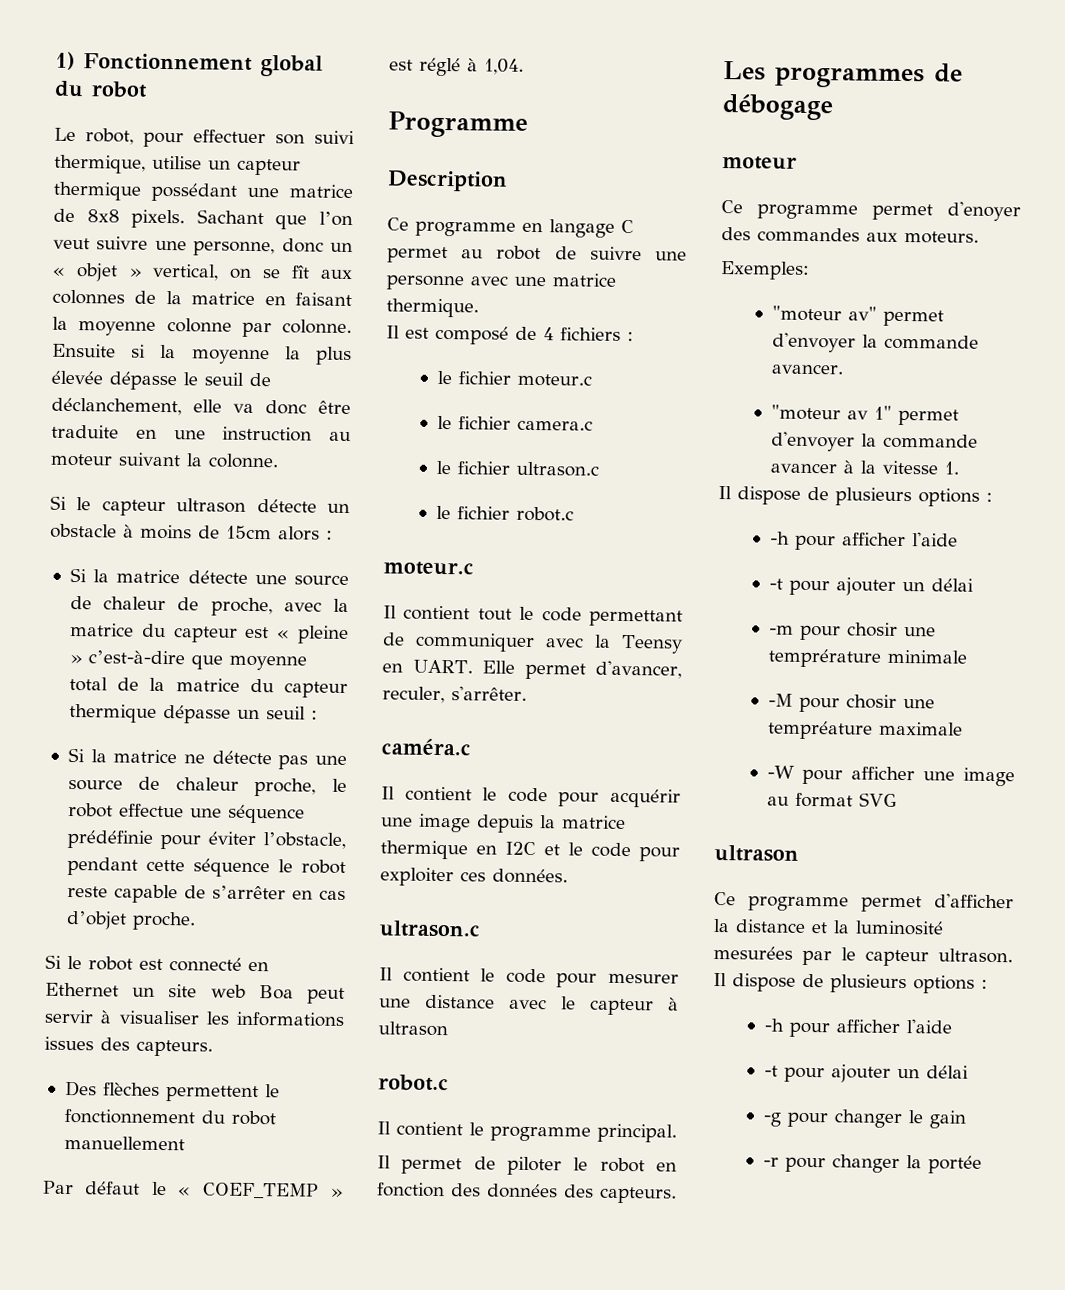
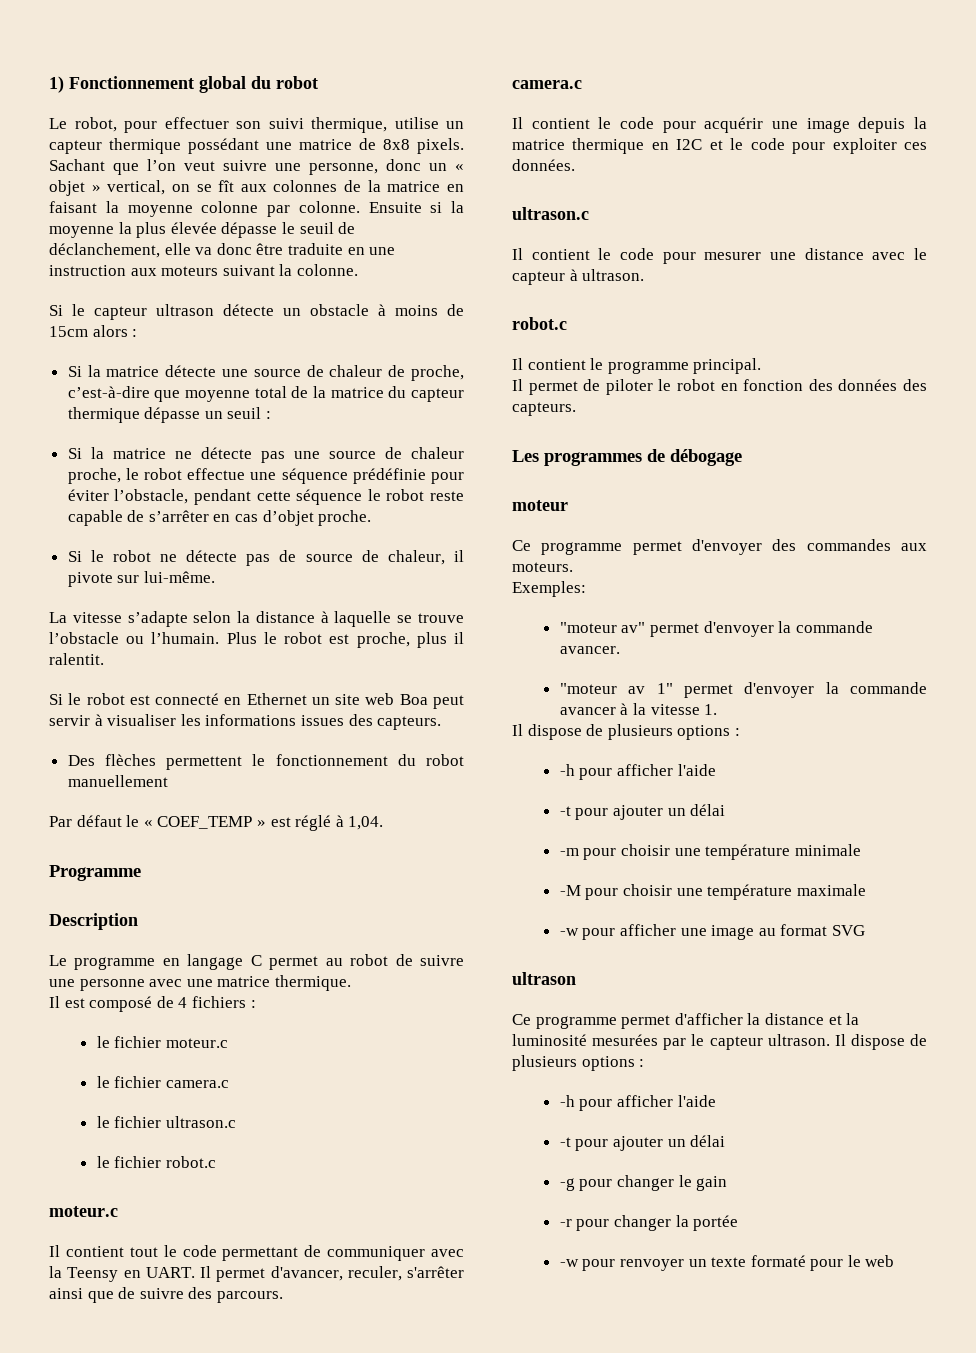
- Ensuite si la moyenne la plus élevée dépasse le seuil de déclanchement, elle va donc être traduite en une instruction au moteur suivant la colonne.
+ Ensuite si la moyenne la plus élevée dépasse le seuil de déclanchement, elle va donc être traduite en une instruction aux moteurs suivant la colonne.
- Si la matrice détecte une source de chaleur de proche, avec la matrice du capteur est « pleine » c’est-à-dire que moyenne total de la matrice du capteur thermique dépasse un seuil :
+ Si la matrice détecte une source de chaleur de proche, c’est-à-dire que moyenne total de la matrice du capteur thermique dépasse un seuil :
+ Si le robot ne détecte pas de source de chaleur, il pivote sur lui-même.
+ La vitesse s’adapte selon la distance à laquelle se trouve l’obstacle ou l’humain. Plus le robot est proche, plus il ralentit.
- Ce programme en langage C permet au robot de suivre une personne avec une matrice thermique.
+ Le programme en langage C permet au robot de suivre une personne avec une matrice thermique.
- Elle permet d'avancer, reculer, s'arrêter.
- caméra.c
+ Il permet d'avancer, reculer, s'arrêter ainsi que de suivre des parcours.
+ camera.c
- Il contient le code pour mesurer une distance avec le capteur à ultrason
+ Il contient le code pour mesurer une distance avec le capteur à ultrason.
- Ce programme permet d'enoyer des commandes aux moteurs.
+ Ce programme permet d'envoyer des commandes aux moteurs.
- -m pour chosir une temprérature minimale
+ -m pour choisir une température minimale
- -M pour chosir une tempréature maximale
+ -M pour choisir une température maximale
- -W pour afficher une image au format SVG
+ -w pour afficher une image au format SVG
+ -w pour renvoyer un texte formaté pour le web

